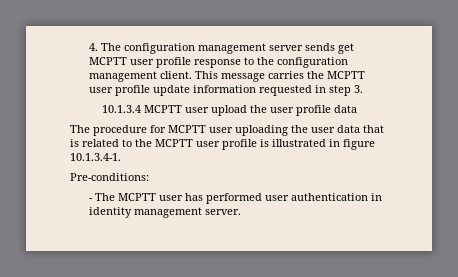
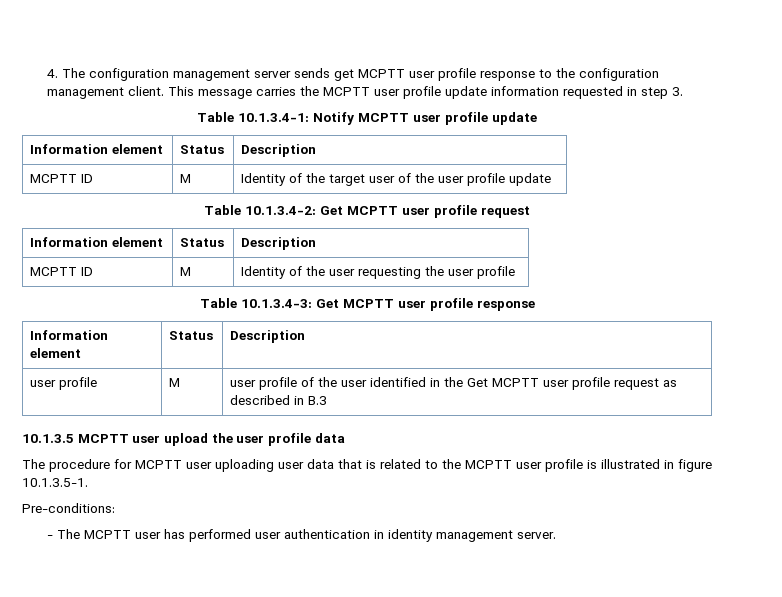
- 10.1.3.4 MCPTT user upload the user profile data
+ Table 10.1.3.4-1: Notify MCPTT user profile update
+ Information element | Status | Description
+ MCPTT ID | M | Identity of the target user of the user profile update
+ Table 10.1.3.4-2: Get MCPTT user profile request
+ Information element | Status | Description
+ MCPTT ID | M | Identity of the user requesting the user profile
+ Table 10.1.3.4-3: Get MCPTT user profile response
+ Information element | Status | Description
+ user profile | M | user profile of the user identified in the Get MCPTT user profile request as described in B.3
+ 10.1.3.5 MCPTT user upload the user profile data
- The procedure for MCPTT user uploading the user data that is related to the MCPTT user profile is illustrated in figure 10.1.3.4-1.
+ The procedure for MCPTT user uploading user data that is related to the MCPTT user profile is illustrated in figure 10.1.3.5-1.

